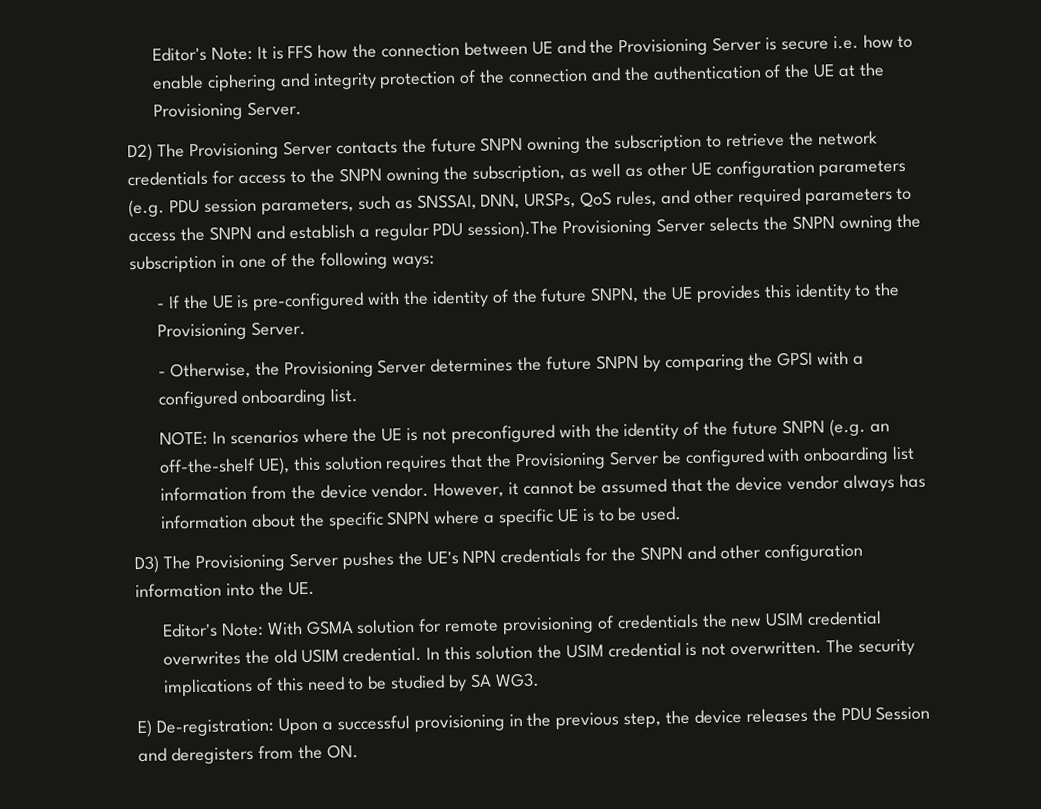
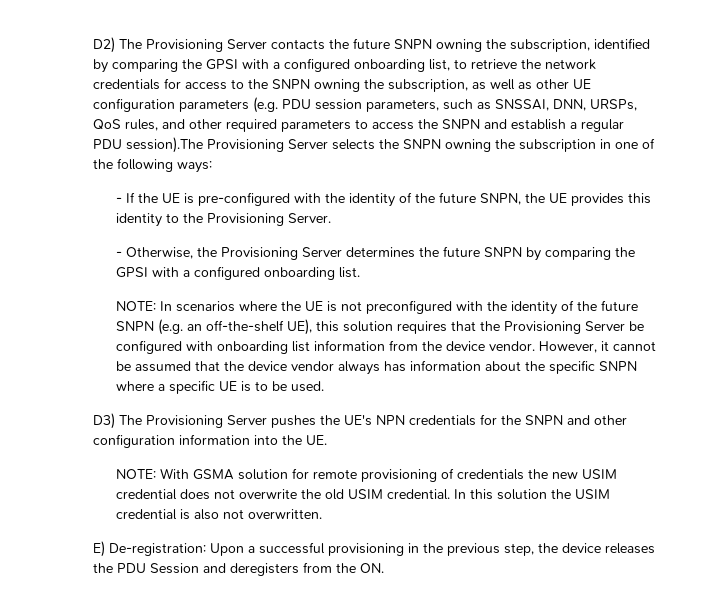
- Editor's Note: It is FFS how the connection between UE and the Provisioning Server is secure i.e. how to enable ciphering and integrity protection of the connection and the authentication of the UE at the Provisioning Server.
- D2) The Provisioning Server contacts the future SNPN owning the subscription to retrieve the network credentials for access to the SNPN owning the subscription, as well as other UE configuration parameters (e.g. PDU session parameters, such as SNSSAI, DNN, URSPs, QoS rules, and other required parameters to access the SNPN and establish a regular PDU session).The Provisioning Server selects the SNPN owning the subscription in one of the following ways:
+ D2) The Provisioning Server contacts the future SNPN owning the subscription, identified by comparing the GPSI with a configured onboarding list, to retrieve the network credentials for access to the SNPN owning the subscription, as well as other UE configuration parameters (e.g. PDU session parameters, such as SNSSAI, DNN, URSPs, QoS rules, and other required parameters to access the SNPN and establish a regular PDU session).The Provisioning Server selects the SNPN owning the subscription in one of the following ways:
- Editor's Note: With GSMA solution for remote provisioning of credentials the new USIM credential overwrites the old USIM credential.
+ NOTE: With GSMA solution for remote provisioning of credentials the new USIM credential does not overwrite the old USIM credential.
- In this solution the USIM credential is not overwritten. The security implications of this need to be studied by SA WG3.
+ In this solution the USIM credential is also not overwritten.

